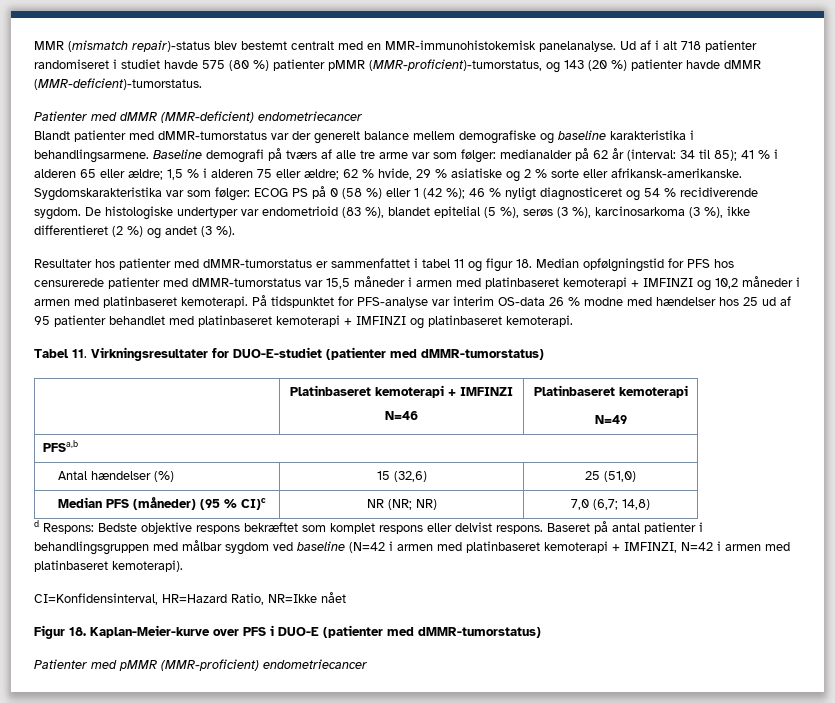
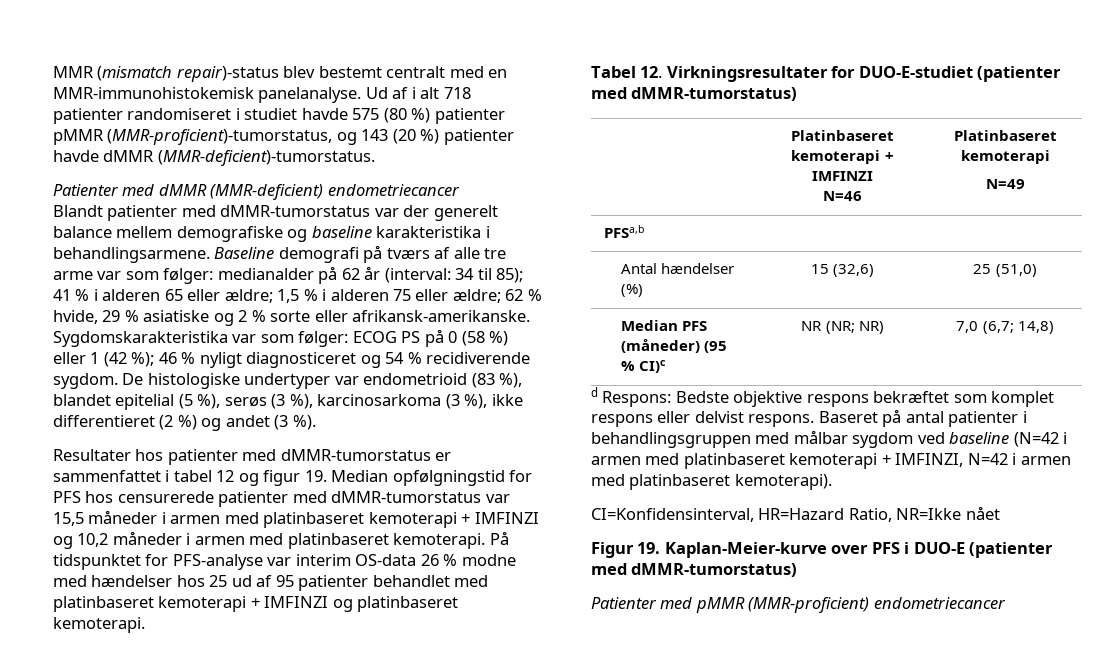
- Resultater hos patienter med dMMR-tumorstatus er sammenfattet i tabel 11 og figur 18. Median opfølgningstid for PFS hos censurerede patienter med dMMR-tumorstatus var 15,5 måneder i armen med platinbaseret kemoterapi + IMFINZI og 10,2 måneder i armen med platinbaseret kemoterapi.
+ Resultater hos patienter med dMMR-tumorstatus er sammenfattet i tabel 12 og figur 19. Median opfølgningstid for PFS hos censurerede patienter med dMMR-tumorstatus var 15,5 måneder i armen med platinbaseret kemoterapi + IMFINZI og 10,2 måneder i armen med platinbaseret kemoterapi.
- Tabel 11. Virkningsresultater for DUO-E-studiet (patienter med dMMR-tumorstatus)
+ Tabel 12. Virkningsresultater for DUO-E-studiet (patienter med dMMR-tumorstatus)
- Figur 18. Kaplan-Meier-kurve over PFS i DUO-E (patienter med dMMR-tumorstatus)
+ Figur 19. Kaplan-Meier-kurve over PFS i DUO-E (patienter med dMMR-tumorstatus)

